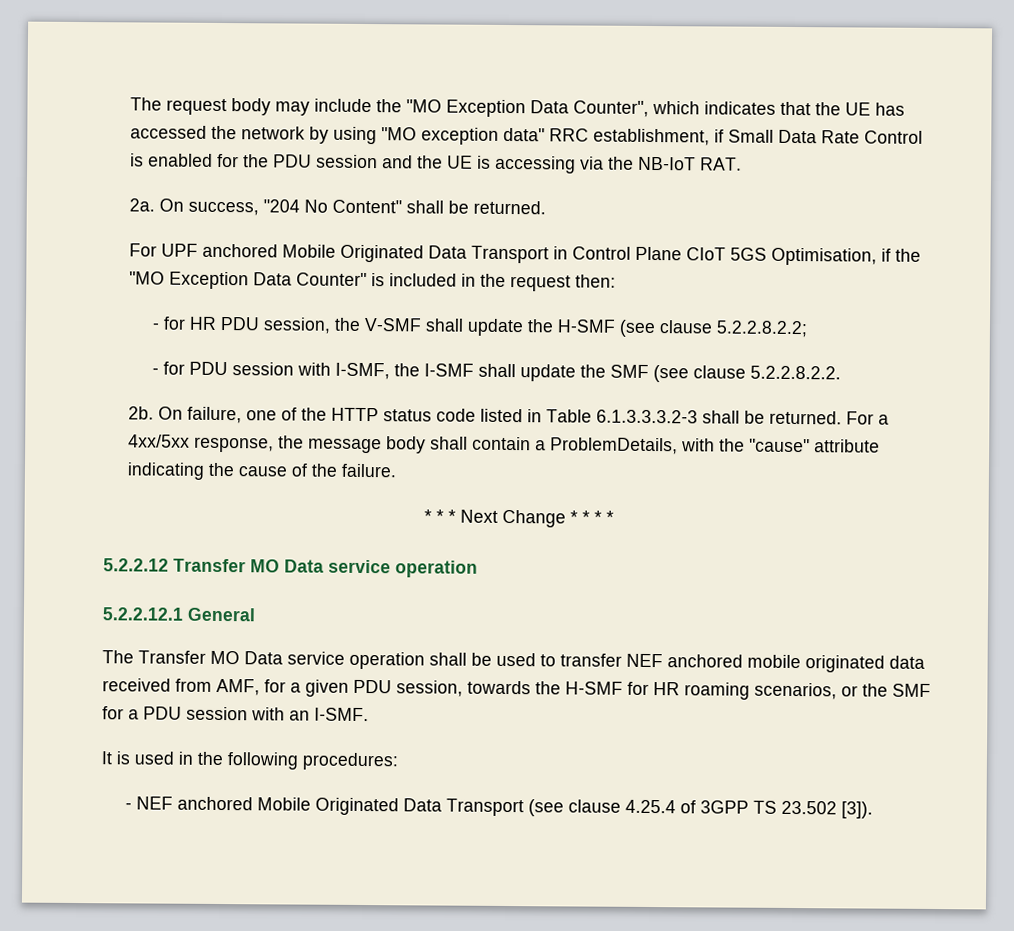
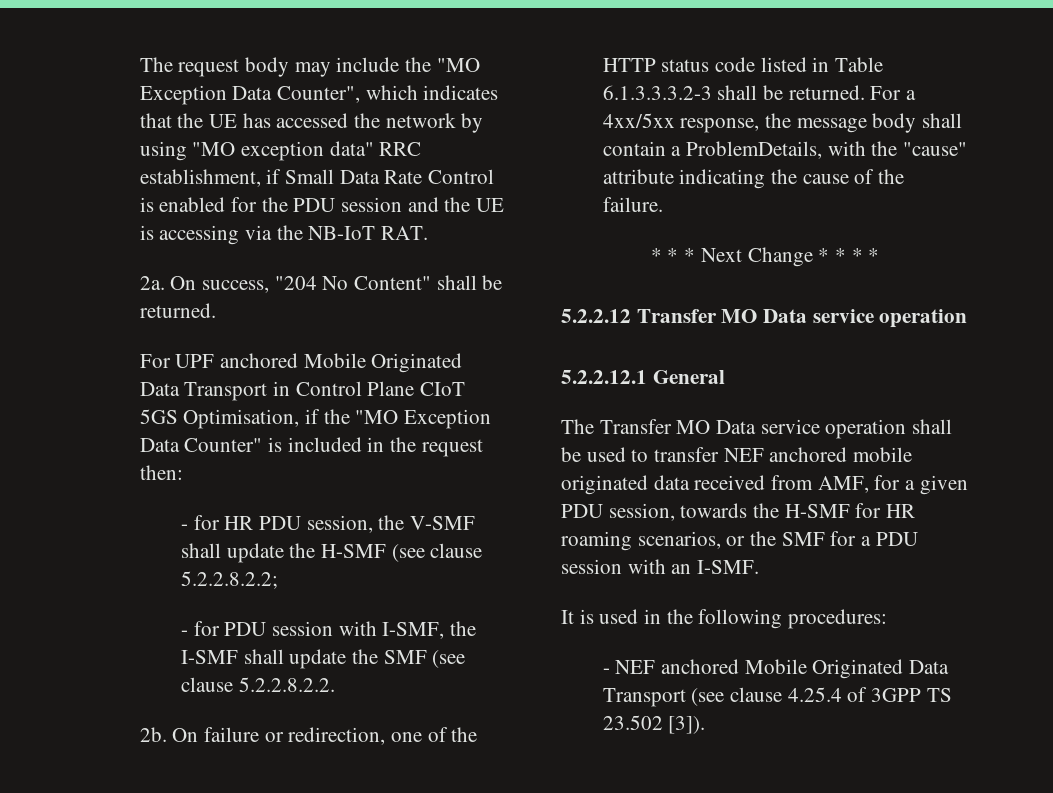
- On failure, one of the HTTP status code listed in Table 6.1.3.3.3.2-3 shall be returned.
+ On failure or redirection, one of the HTTP status code listed in Table 6.1.3.3.3.2-3 shall be returned.

